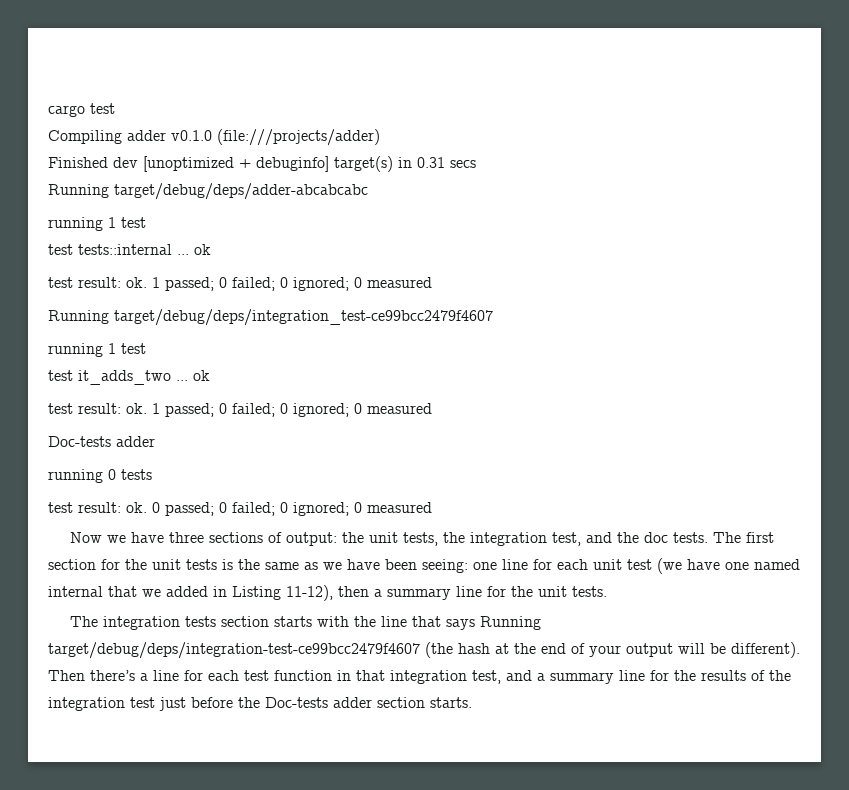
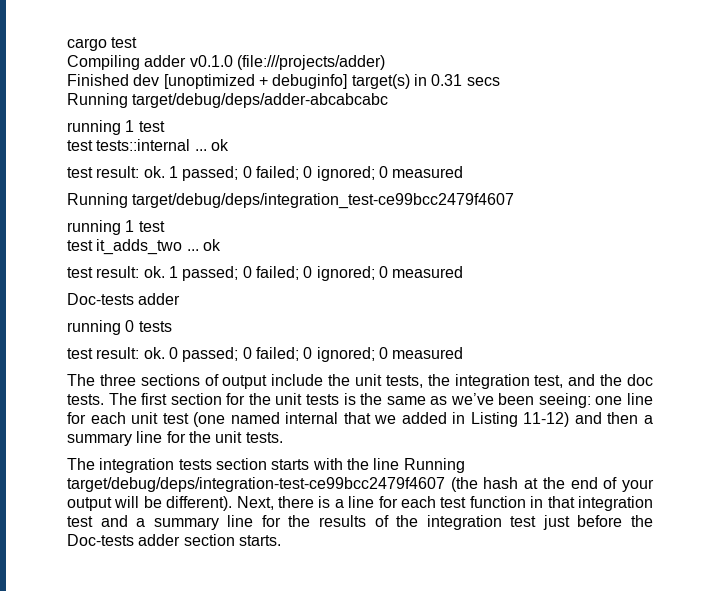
- Now we have three sections of output: the unit tests, the integration test, and the doc tests.
+ The three sections of output include the unit tests, the integration test, and the doc tests.
- The first section for the unit tests is the same as we have been seeing: one line for each unit test (we have one named internal that we added in Listing 11-12), then a summary line for the unit tests.
+ The first section for the unit tests is the same as we’ve been seeing: one line for each unit test (one named internal that we added in Listing 11-12) and then a summary line for the unit tests.
- The integration tests section starts with the line that says Running target/debug/deps/integration-test-ce99bcc2479f4607 (the hash at the end of your output will be different).
+ The integration tests section starts with the line Running target/debug/deps/integration-test-ce99bcc2479f4607 (the hash at the end of your output will be different).
- Then there’s a line for each test function in that integration test, and a summary line for the results of the integration test just before the Doc-tests adder section starts.
+ Next, there is a line for each test function in that integration test and a summary line for the results of the integration test just before the Doc-tests adder section starts.

